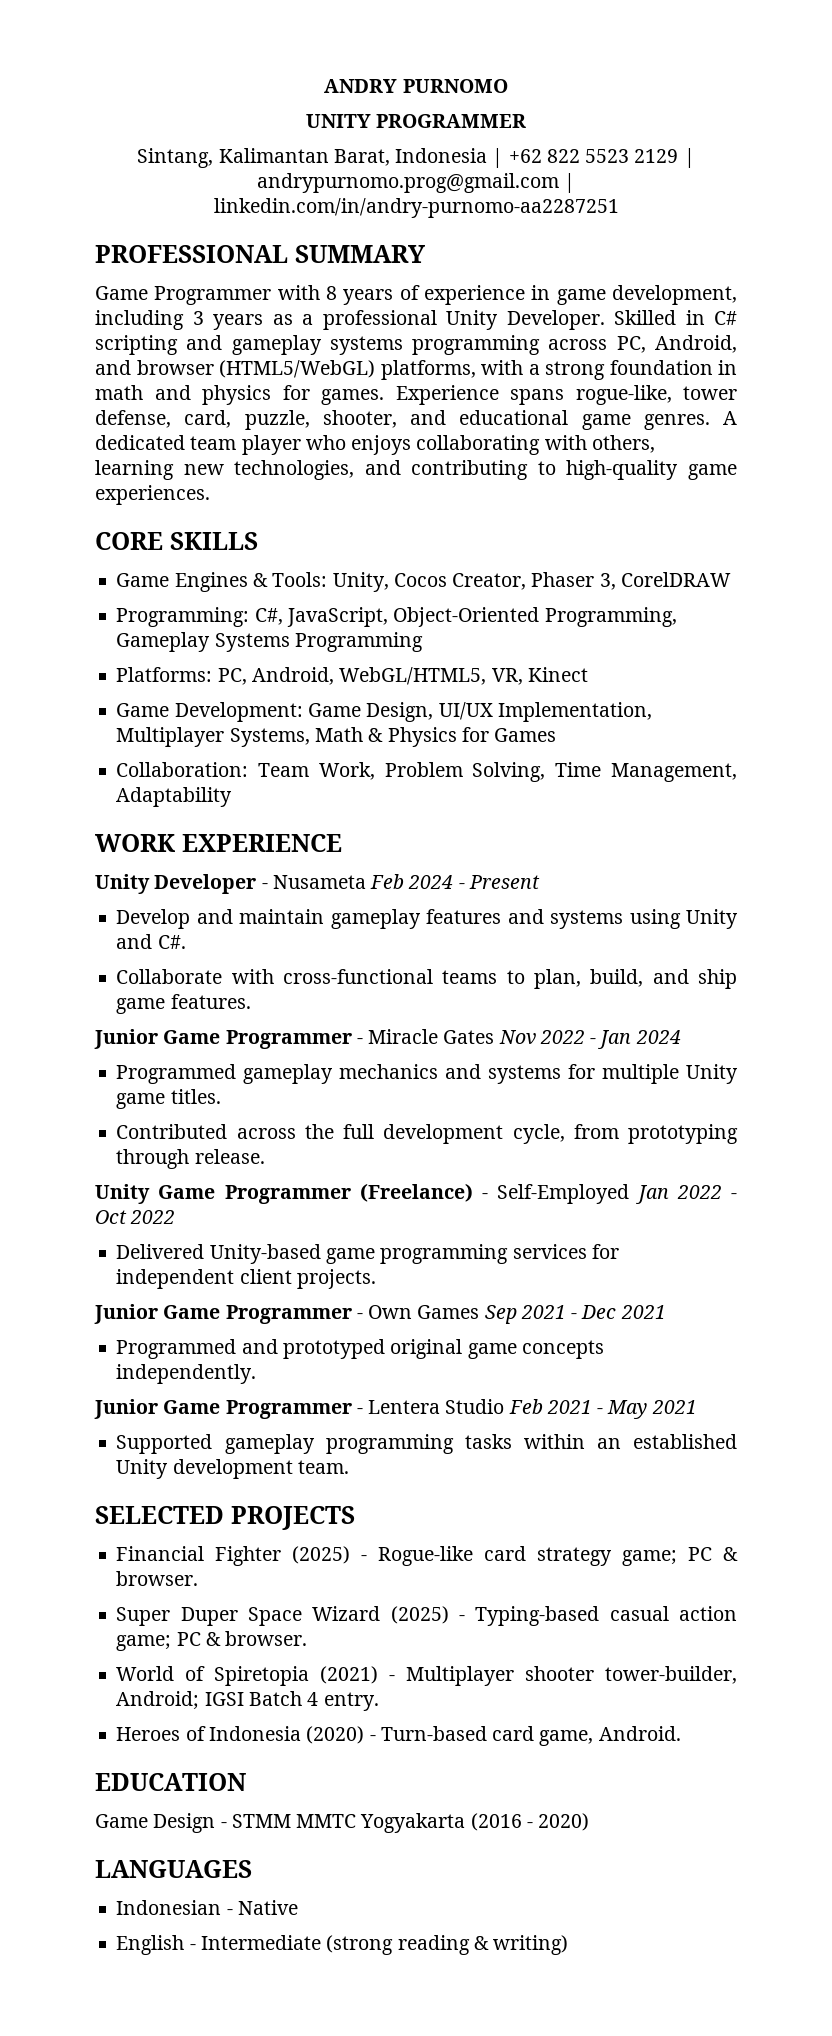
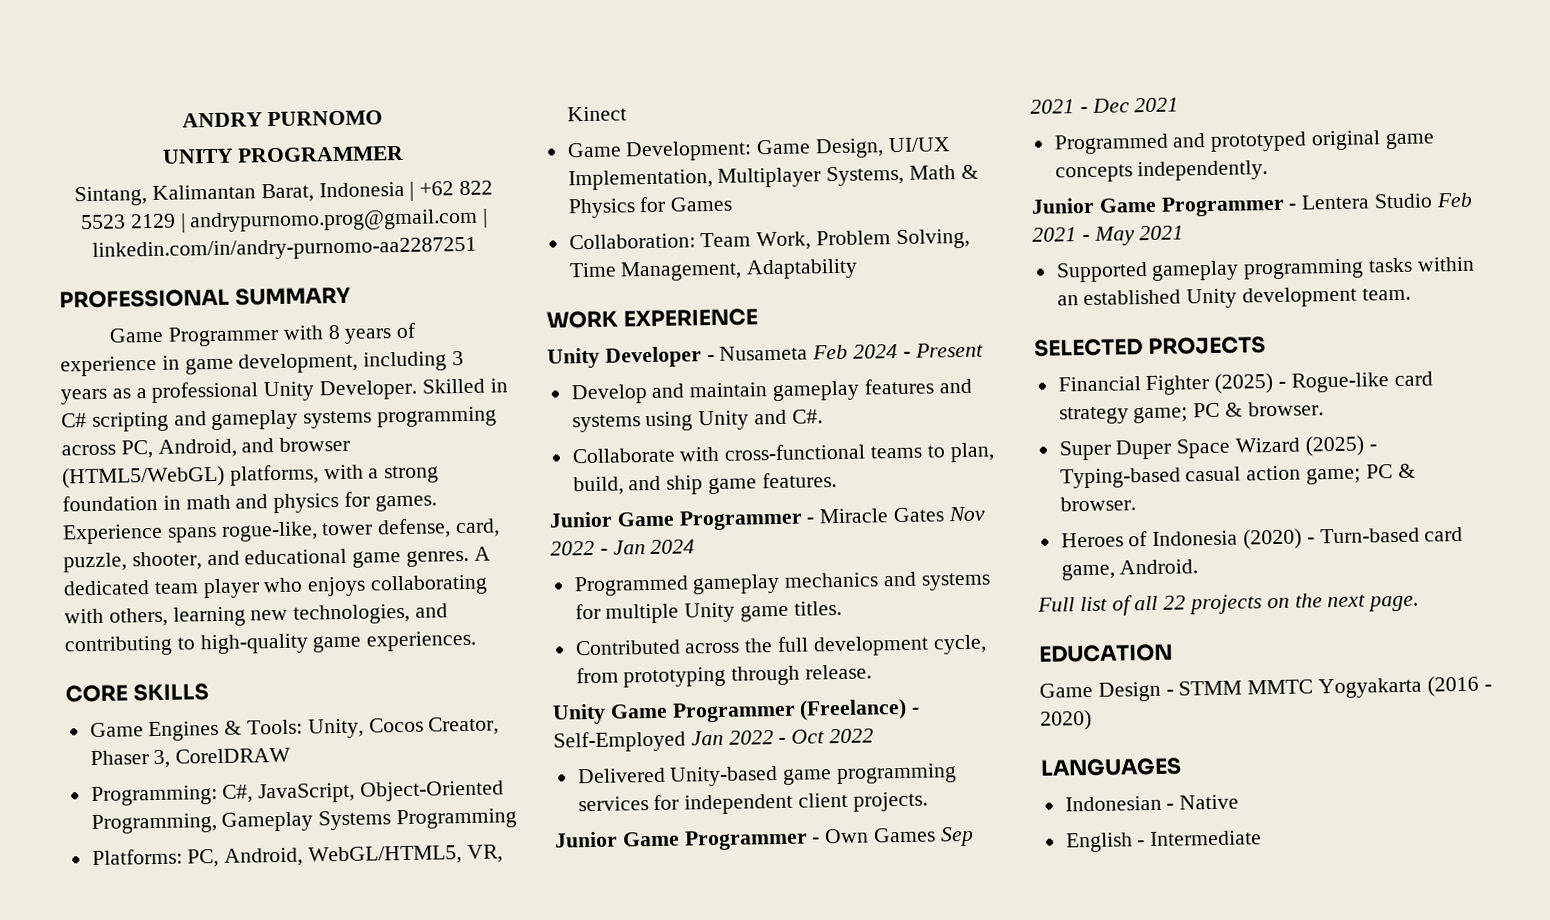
- World of Spiretopia (2021) - Multiplayer shooter tower-builder, Android; IGSI Batch 4 entry.
+ Full list of all 22 projects on the next page.
- English - Intermediate (strong reading & writing)
+ English - Intermediate

